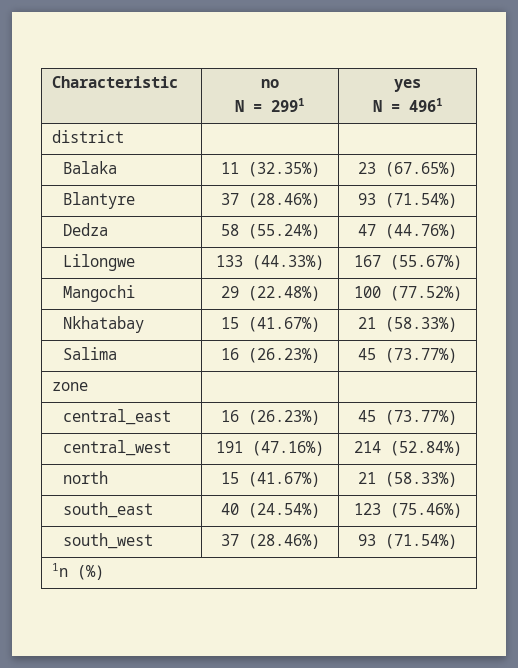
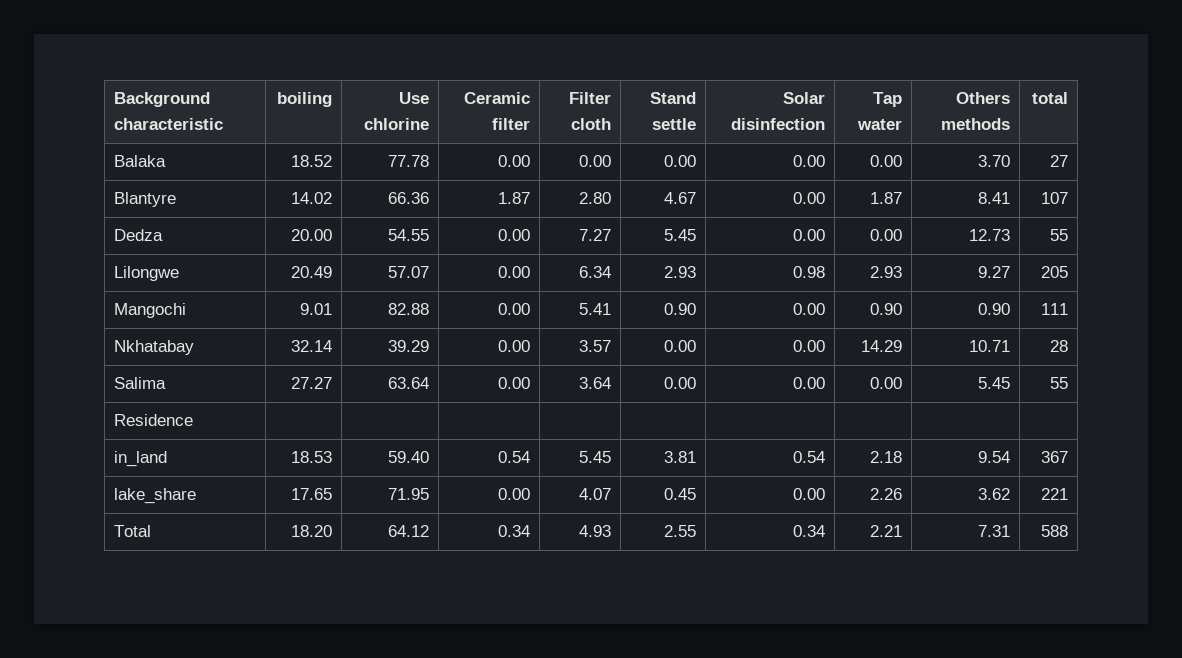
- Characteristic | no
- N = 2991 | yes
- N = 4961
- district | |
- Balaka | 11 (32.35%) | 23 (67.65%)
- Blantyre | 37 (28.46%) | 93 (71.54%)
- Dedza | 58 (55.24%) | 47 (44.76%)
- Lilongwe | 133 (44.33%) | 167 (55.67%)
- Mangochi | 29 (22.48%) | 100 (77.52%)
- Nkhatabay | 15 (41.67%) | 21 (58.33%)
- Salima | 16 (26.23%) | 45 (73.77%)
- zone | |
- central_east | 16 (26.23%) | 45 (73.77%)
- central_west | 191 (47.16%) | 214 (52.84%)
- north | 15 (41.67%) | 21 (58.33%)
- south_east | 40 (24.54%) | 123 (75.46%)
- south_west | 37 (28.46%) | 93 (71.54%)
- 1n (%)
+ Background characteristic | boiling | Use chlorine | Ceramic filter | Filter cloth | Stand settle | Solar disinfection | Tap water | Others methods | total
+ Balaka | 18.52 | 77.78 | 0.00 | 0.00 | 0.00 | 0.00 | 0.00 | 3.70 | 27
+ Blantyre | 14.02 | 66.36 | 1.87 | 2.80 | 4.67 | 0.00 | 1.87 | 8.41 | 107
+ Dedza | 20.00 | 54.55 | 0.00 | 7.27 | 5.45 | 0.00 | 0.00 | 12.73 | 55
+ Lilongwe | 20.49 | 57.07 | 0.00 | 6.34 | 2.93 | 0.98 | 2.93 | 9.27 | 205
+ Mangochi | 9.01 | 82.88 | 0.00 | 5.41 | 0.90 | 0.00 | 0.90 | 0.90 | 111
+ Nkhatabay | 32.14 | 39.29 | 0.00 | 3.57 | 0.00 | 0.00 | 14.29 | 10.71 | 28
+ Salima | 27.27 | 63.64 | 0.00 | 3.64 | 0.00 | 0.00 | 0.00 | 5.45 | 55
+ Residence | | | | | | | | |
+ in_land | 18.53 | 59.40 | 0.54 | 5.45 | 3.81 | 0.54 | 2.18 | 9.54 | 367
+ lake_share | 17.65 | 71.95 | 0.00 | 4.07 | 0.45 | 0.00 | 2.26 | 3.62 | 221
+ Total | 18.20 | 64.12 | 0.34 | 4.93 | 2.55 | 0.34 | 2.21 | 7.31 | 588

